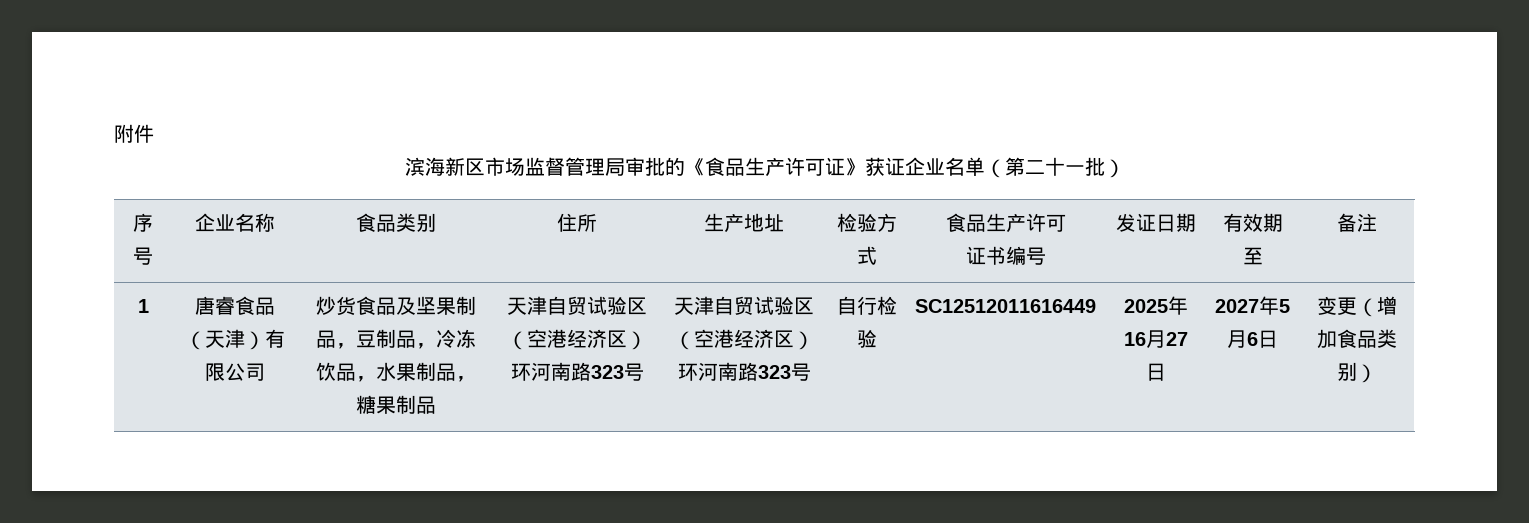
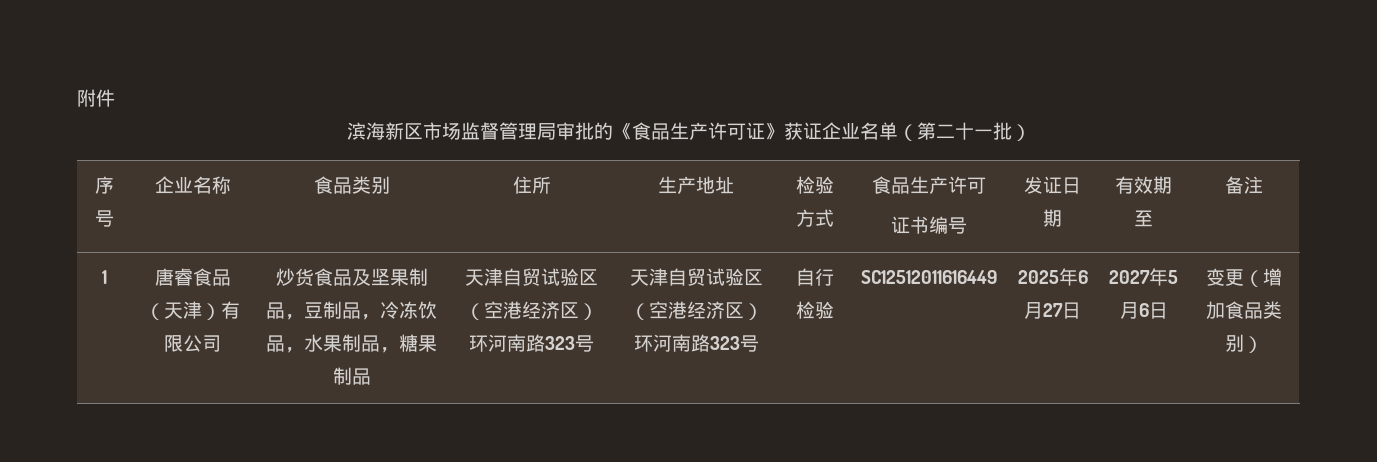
- 2025年16月27日
+ 2025年6月27日

